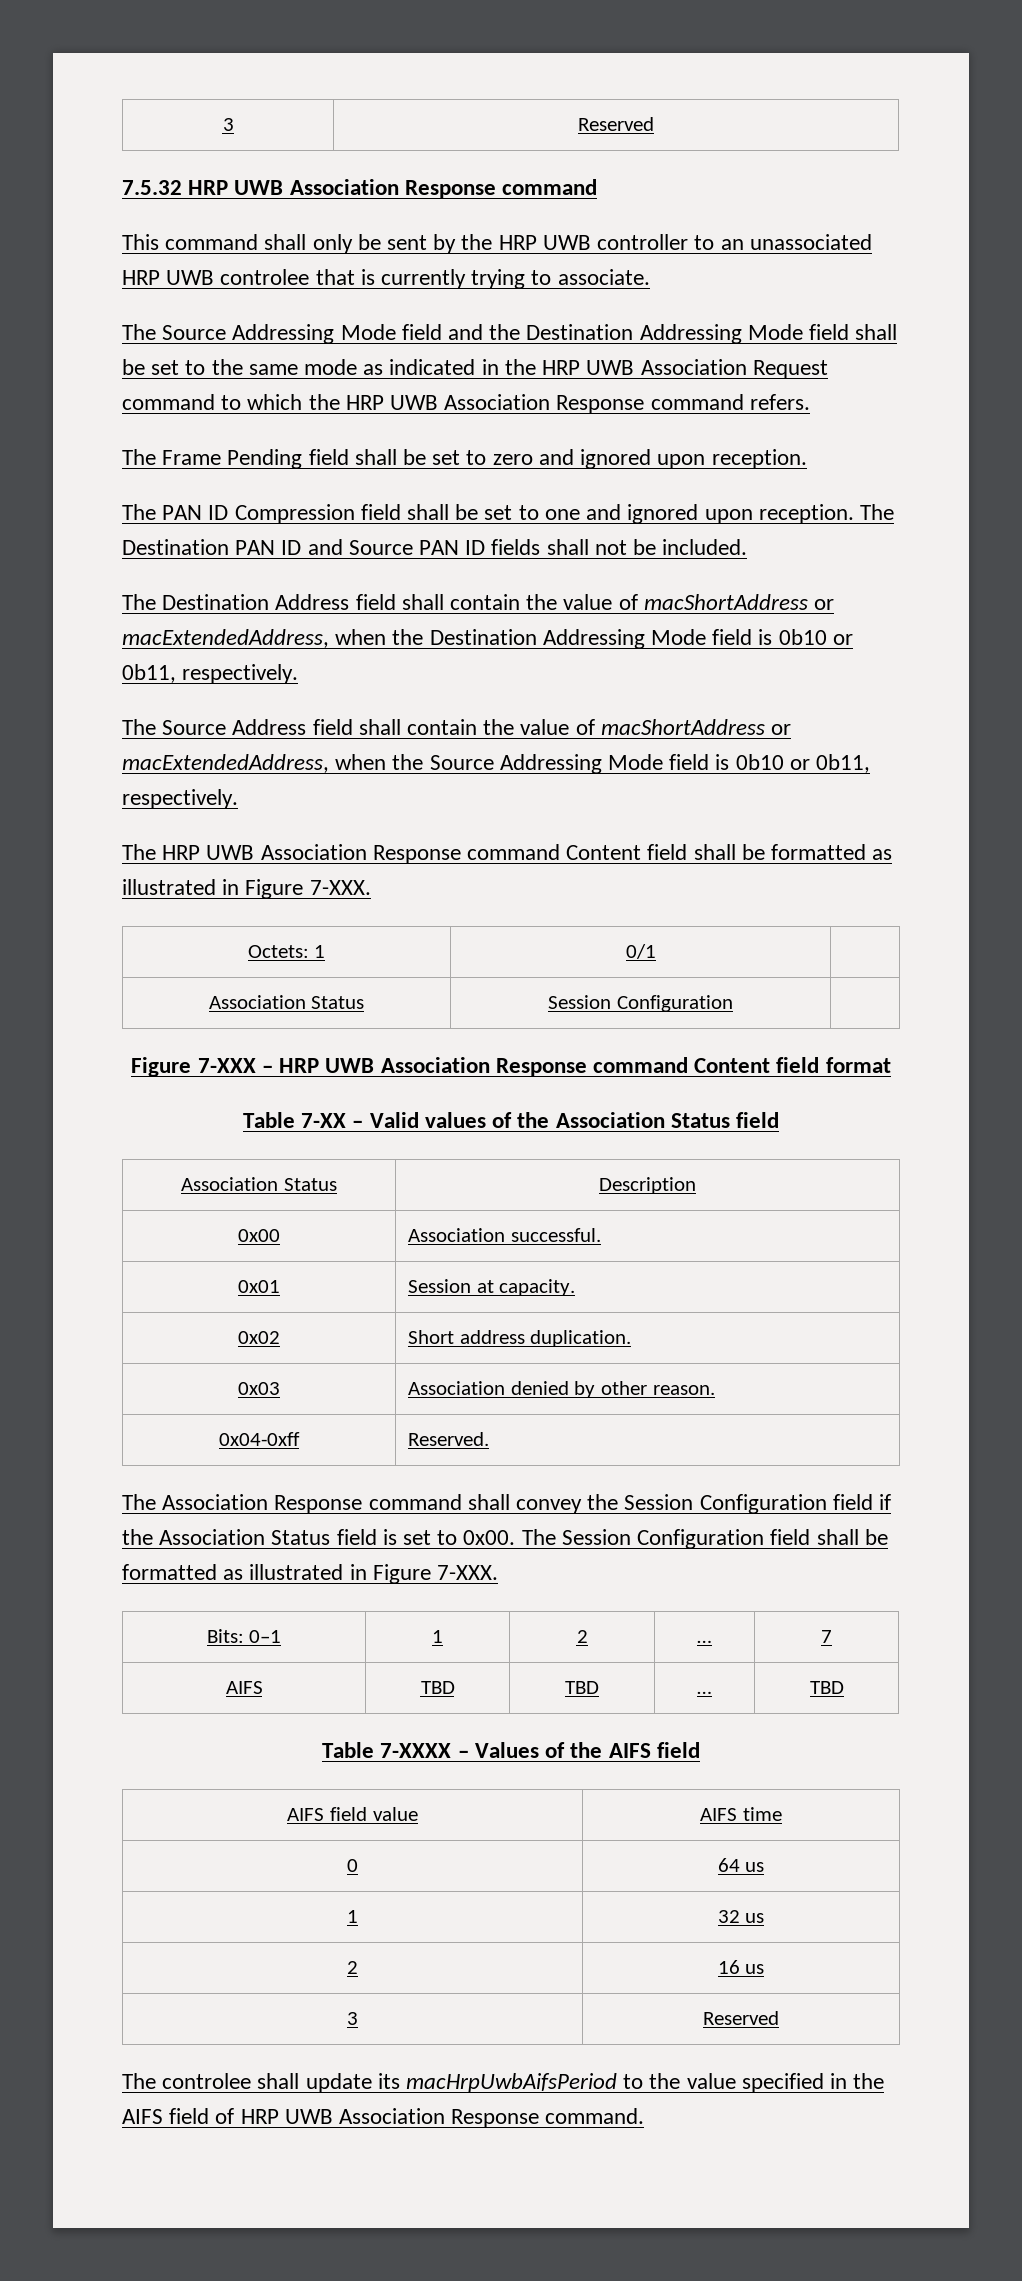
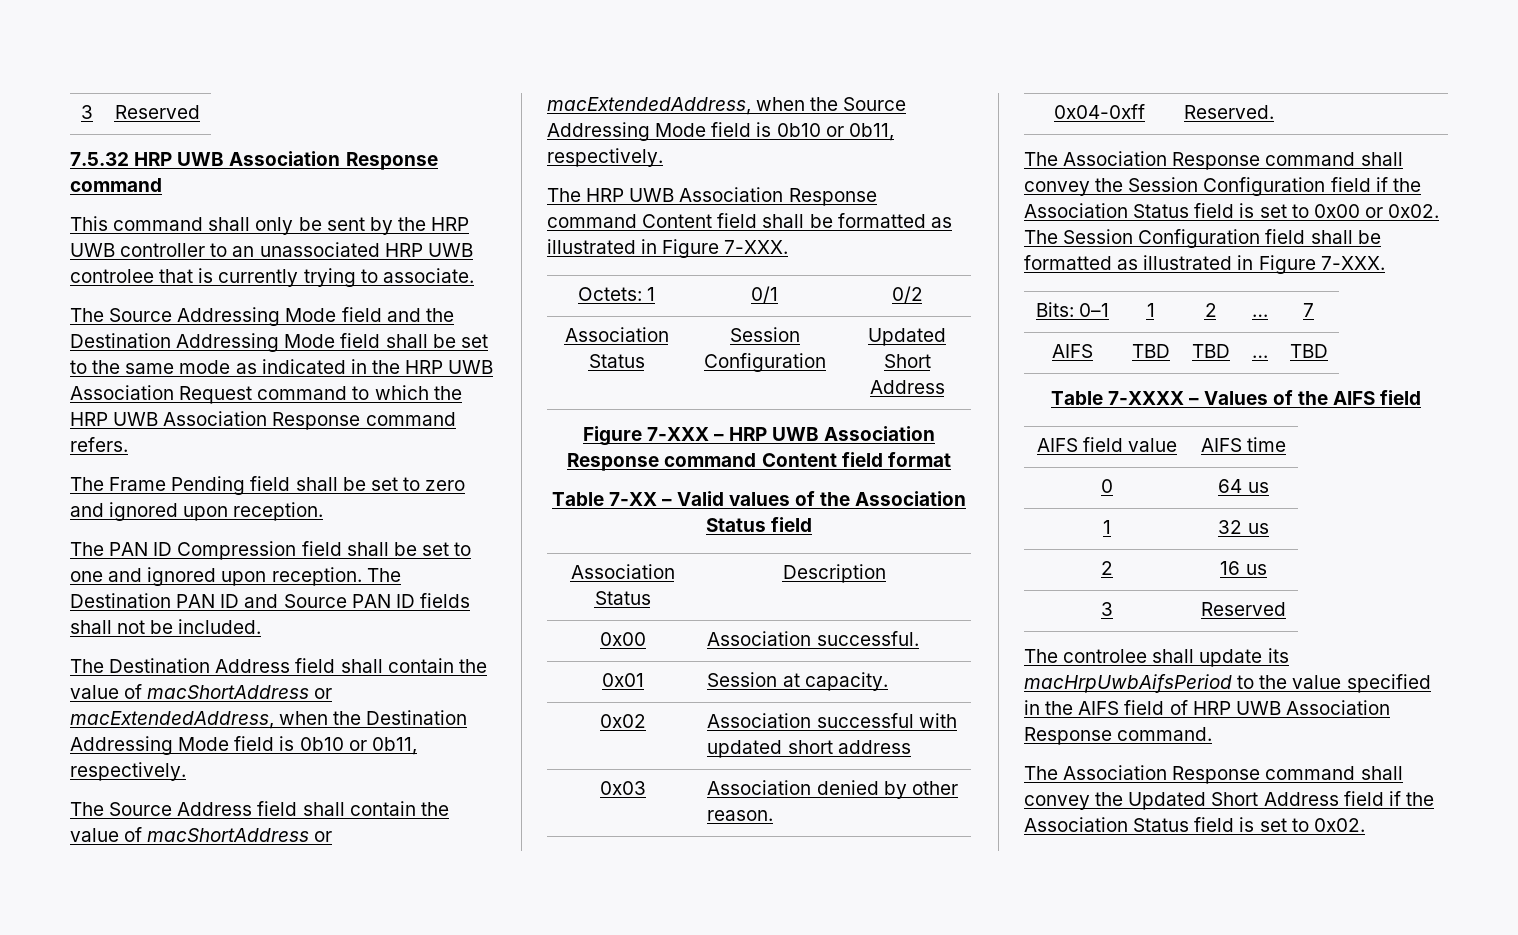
- Octets: 1 | 0/1 |
+ Octets: 1 | 0/1 | 0/2
- Association Status | Session Configuration |
+ Association Status | Session Configuration | Updated Short Address
- 0x02 | Short address duplication.
+ 0x02 | Association successful with updated short address
- The Association Response command shall convey the Session Configuration field if the Association Status field is set to 0x00.
+ The Association Response command shall convey the Session Configuration field if the Association Status field is set to 0x00 or 0x02.
+ The Association Response command shall convey the Updated Short Address field if the Association Status field is set to 0x02.

